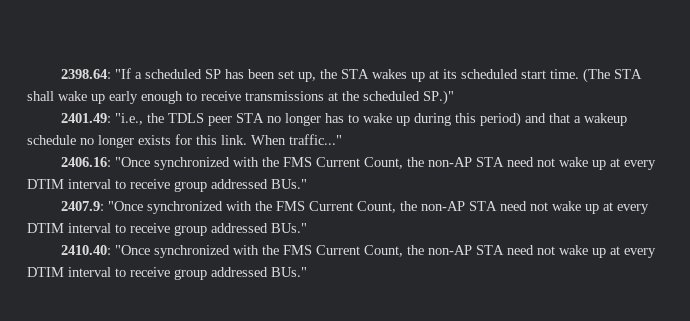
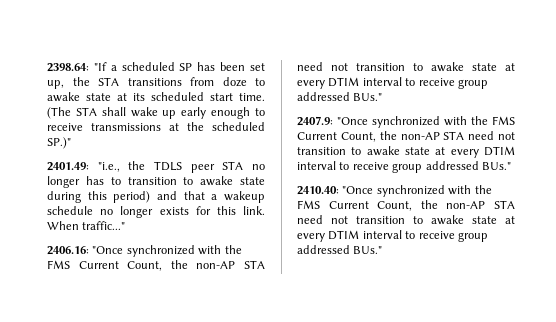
- 2398.64: "If a scheduled SP has been set up, the STA wakes up at its scheduled start time.
+ 2398.64: "If a scheduled SP has been set up, the STA transitions from doze to awake state at its scheduled start time.
- 2401.49: "i.e., the TDLS peer STA no longer has to wake up during this period) and that a wakeup schedule no longer exists for this link.
+ 2401.49: "i.e., the TDLS peer STA no longer has to transition to awake state during this period) and that a wakeup schedule no longer exists for this link.
- 2406.16: "Once synchronized with the FMS Current Count, the non-AP STA need not wake up at every DTIM interval to receive group addressed BUs."
+ 2406.16: "Once synchronized with the FMS Current Count, the non-AP STA need not transition to awake state at every DTIM interval to receive group addressed BUs."
- 2407.9: "Once synchronized with the FMS Current Count, the non-AP STA need not wake up at every DTIM interval to receive group addressed BUs."
+ 2407.9: "Once synchronized with the FMS Current Count, the non-AP STA need not transition to awake state at every DTIM interval to receive group addressed BUs."
- 2410.40: "Once synchronized with the FMS Current Count, the non-AP STA need not wake up at every DTIM interval to receive group addressed BUs."
+ 2410.40: "Once synchronized with the FMS Current Count, the non-AP STA need not transition to awake state at every DTIM interval to receive group addressed BUs."

